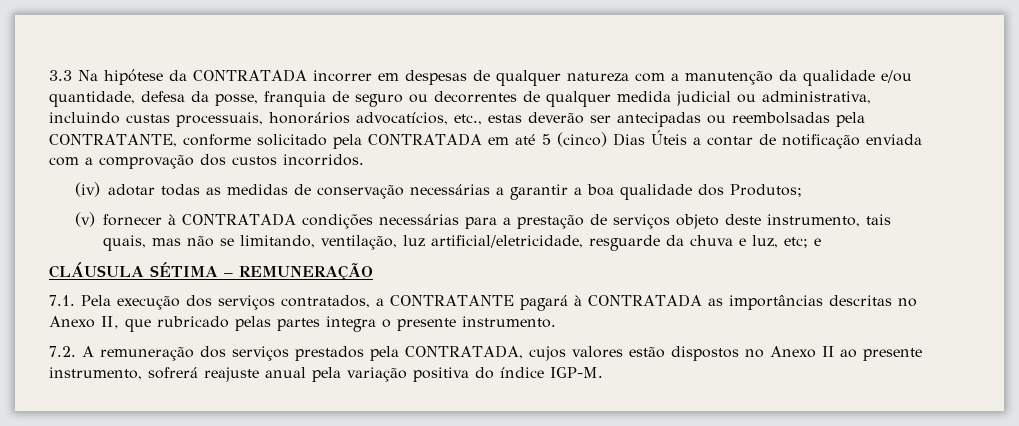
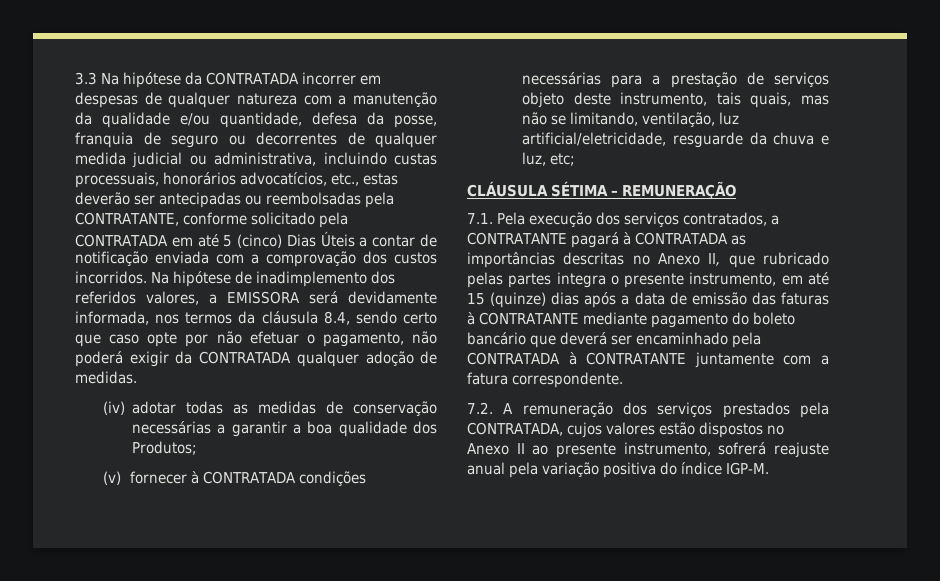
+ Na hipótese de inadimplemento dos referidos valores, a EMISSORA será devidamente informada, nos termos da cláusula 8.4, sendo certo que caso opte por não efetuar o pagamento, não poderá exigir da CONTRATADA qualquer adoção de medidas.
- (v) fornecer à CONTRATADA condições necessárias para a prestação de serviços objeto deste instrumento, tais quais, mas não se limitando, ventilação, luz artificial/eletricidade, resguarde da chuva e luz, etc; e
+ (v) fornecer à CONTRATADA condições necessárias para a prestação de serviços objeto deste instrumento, tais quais, mas não se limitando, ventilação, luz artificial/eletricidade, resguarde da chuva e luz, etc;
- 7.1. Pela execução dos serviços contratados, a CONTRATANTE pagará à CONTRATADA as importâncias descritas no Anexo II, que rubricado pelas partes integra o presente instrumento.
+ 7.1. Pela execução dos serviços contratados, a CONTRATANTE pagará à CONTRATADA as importâncias descritas no Anexo II, que rubricado pelas partes integra o presente instrumento, em até 15 (quinze) dias após a data de emissão das faturas à CONTRATANTE mediante pagamento do boleto bancário que deverá ser encaminhado pela CONTRATADA à CONTRATANTE juntamente com a fatura correspondente.

